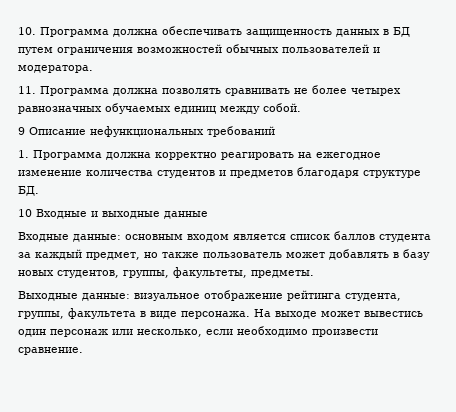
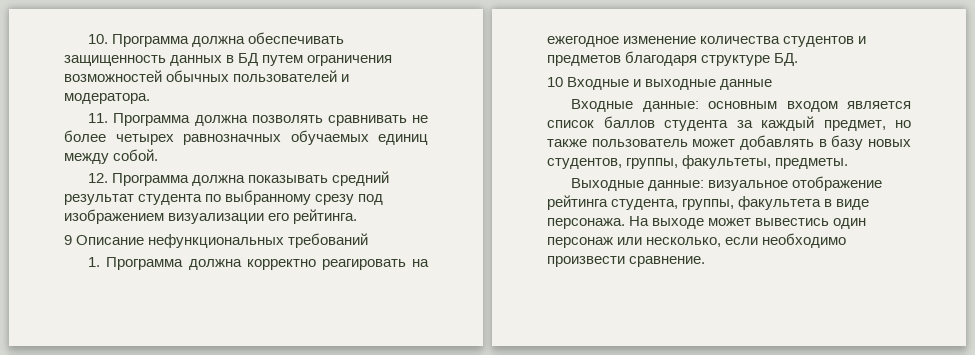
+ 12. Программа должна показывать средний результат студента по выбранному срезу под изображением визуализации его рейтинга.

